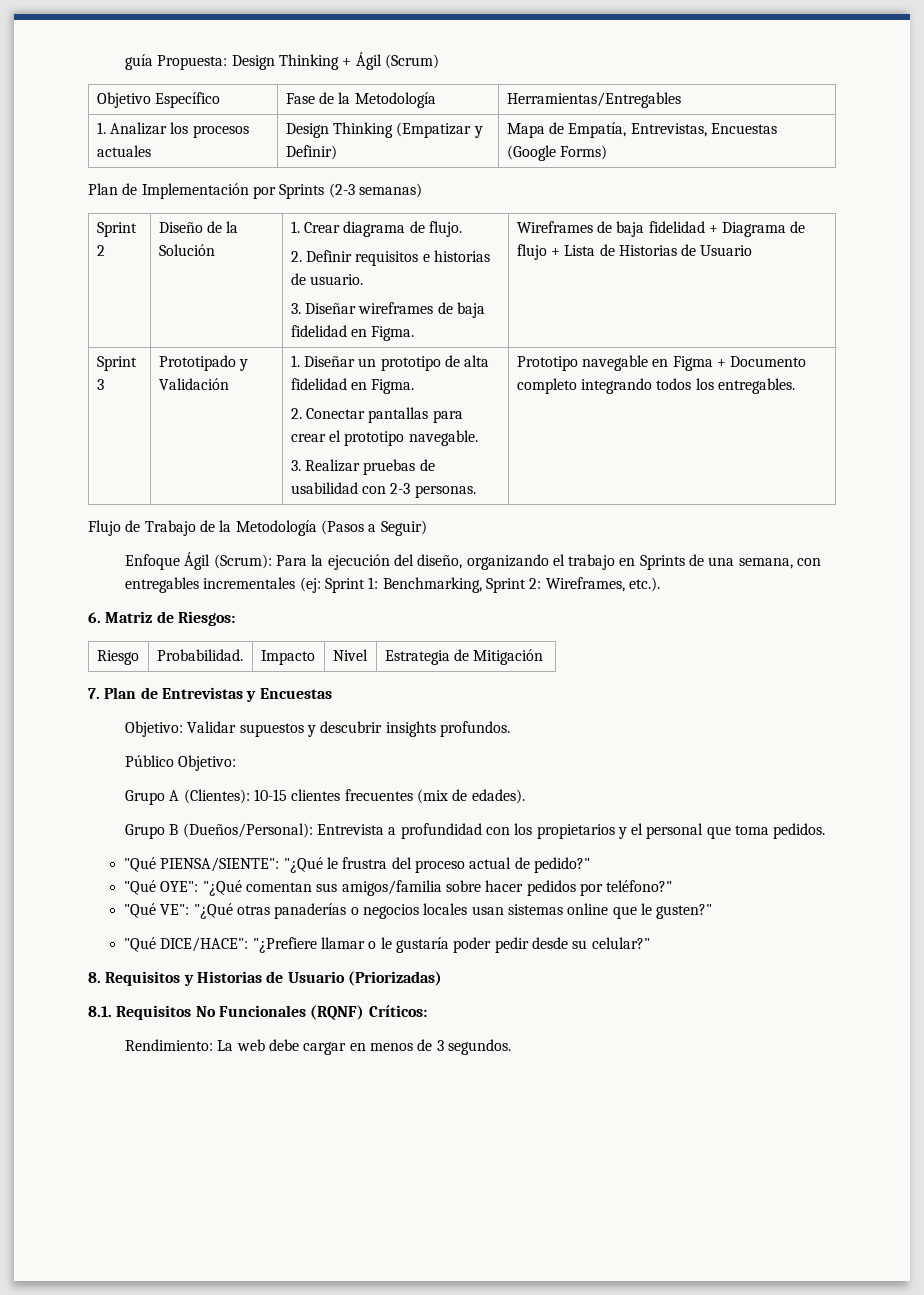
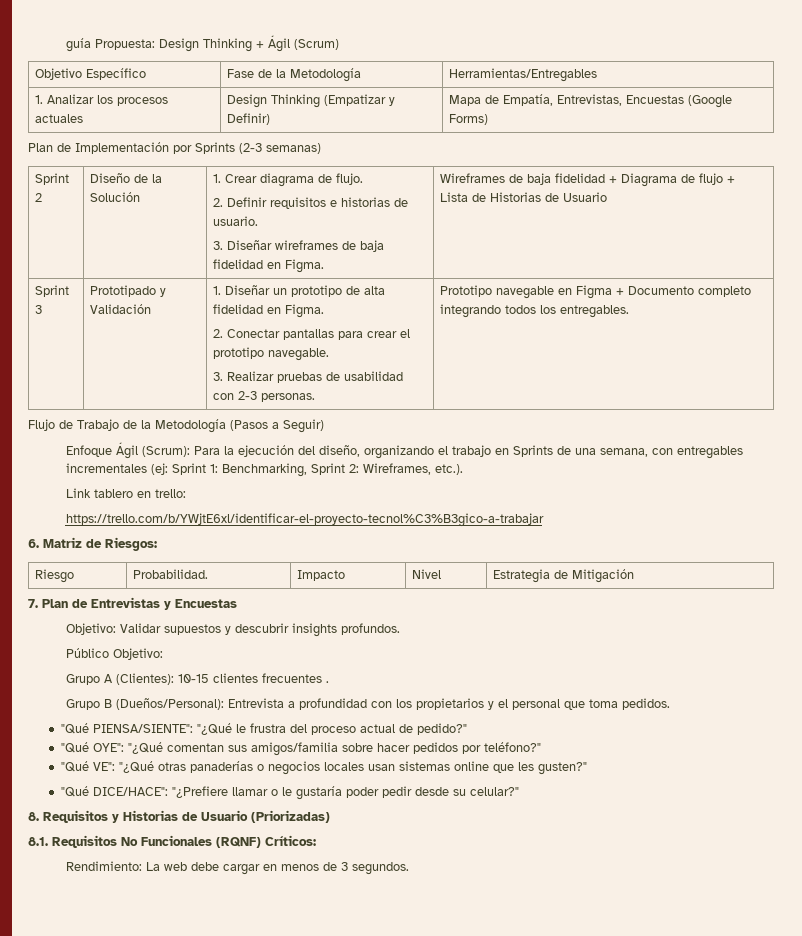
+ Link tablero en trello:
+ https://trello.com/b/YWjtE6xl/identificar-el-proyecto-tecnol%C3%B3gico-a-trabajar
- Grupo A (Clientes): 10-15 clientes frecuentes (mix de edades).
+ Grupo A (Clientes): 10-15 clientes frecuentes .
- "Qué VE": "¿Qué otras panaderías o negocios locales usan sistemas online que le gusten?"
+ "Qué VE": "¿Qué otras panaderías o negocios locales usan sistemas online que les gusten?"

